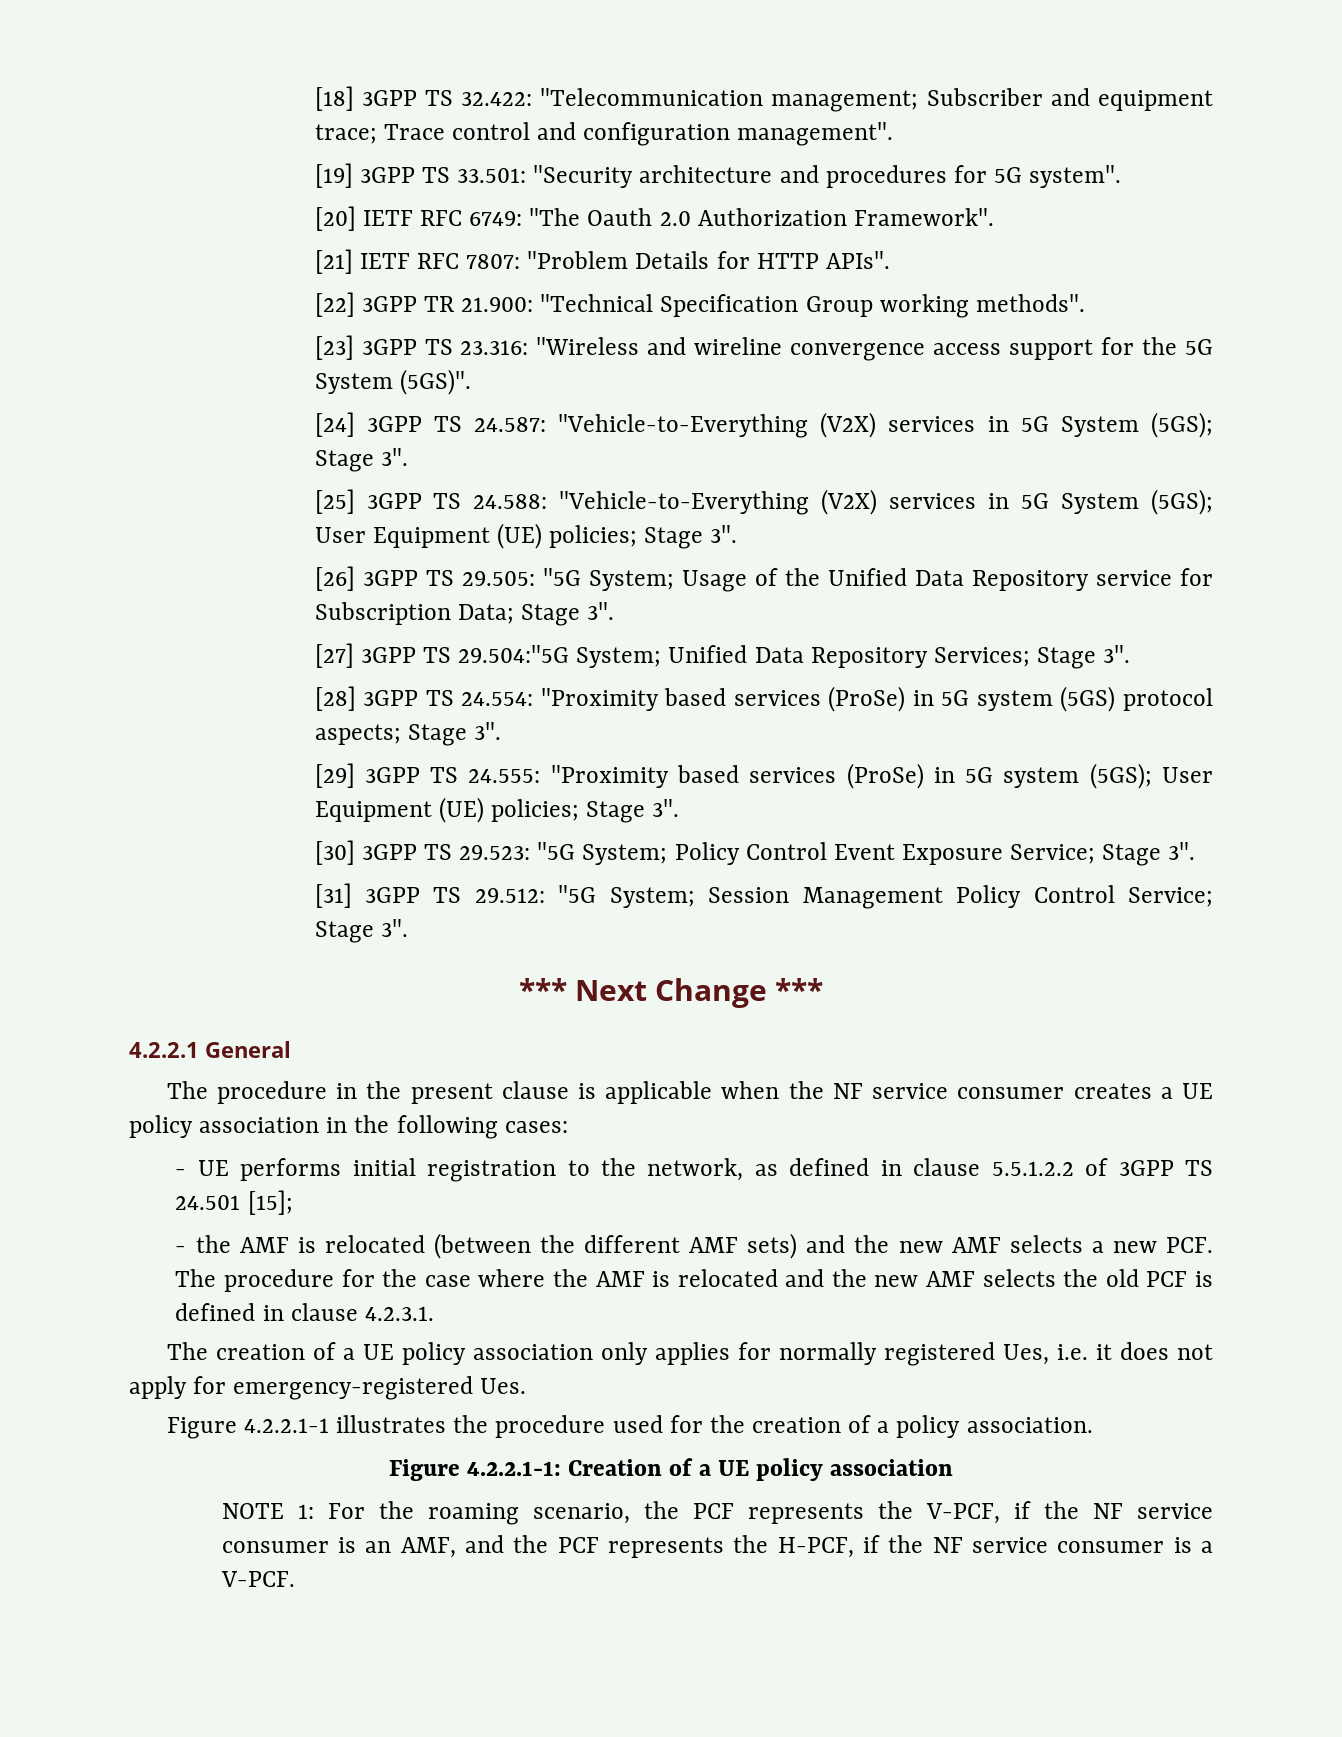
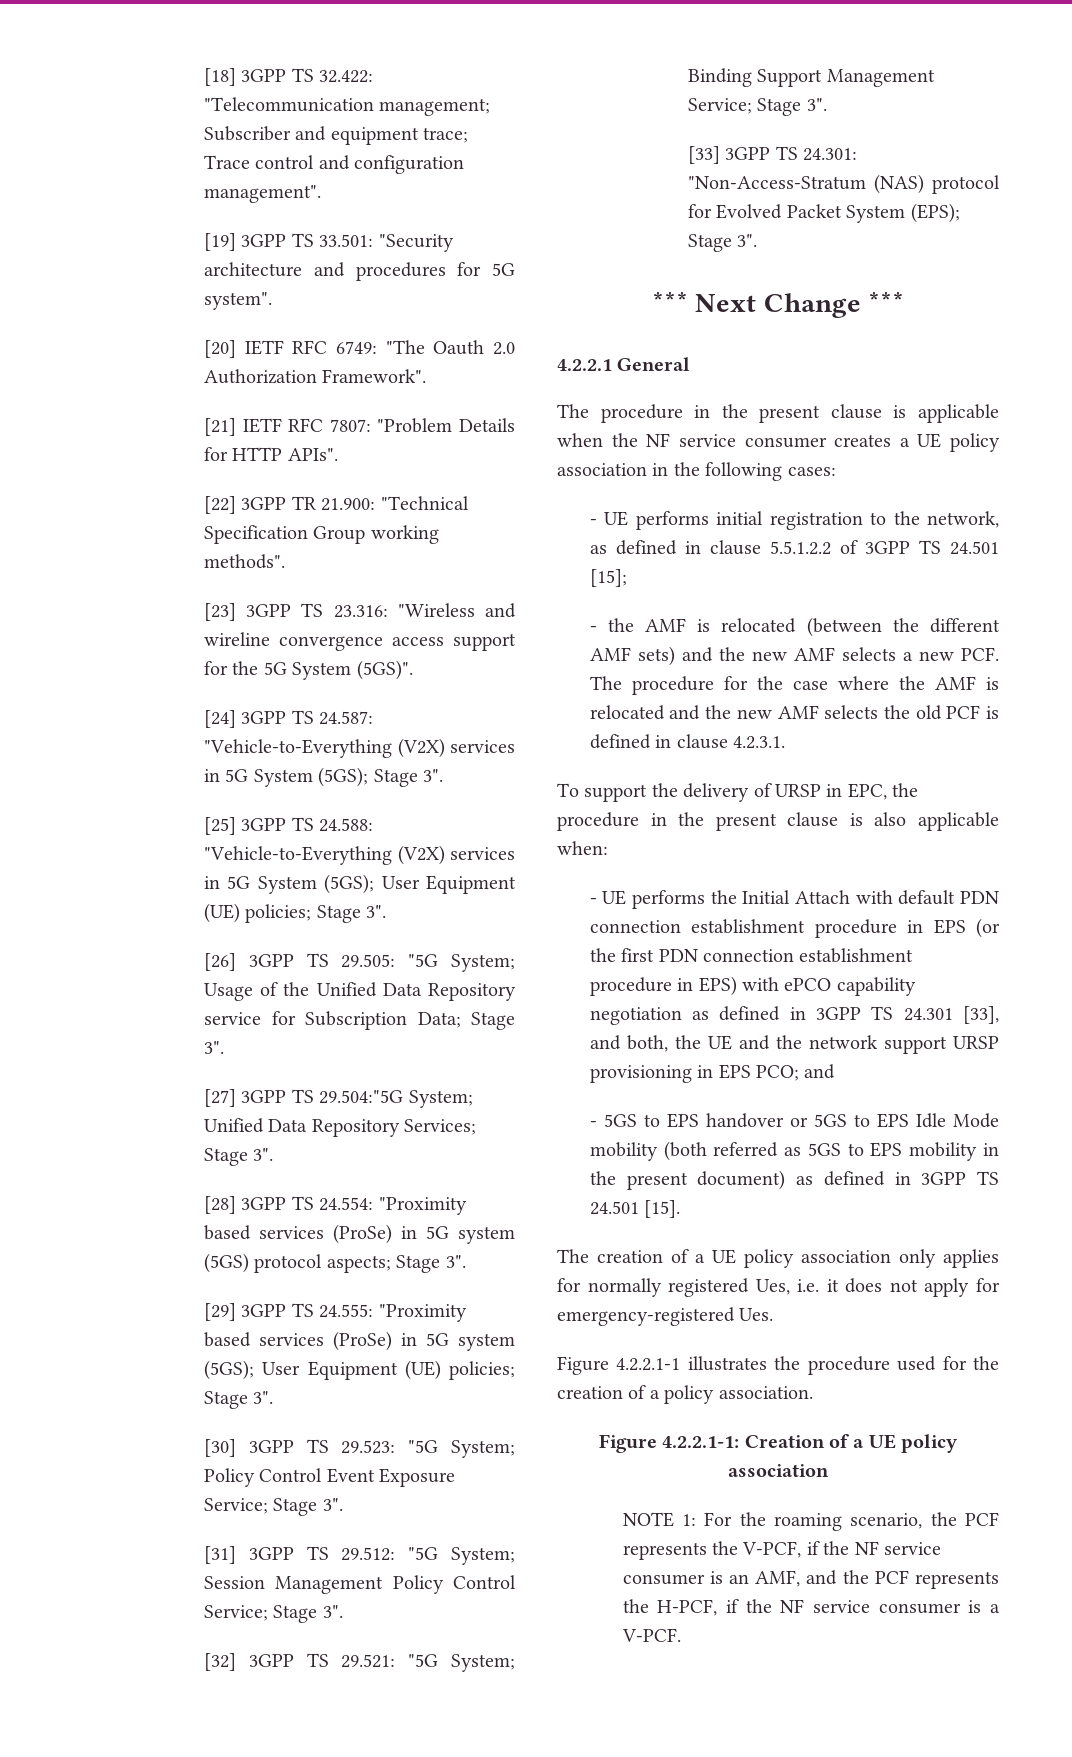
+ [32] 3GPP TS 29.521: "5G System; Binding Support Management Service; Stage 3".
+ [33] 3GPP TS 24.301: "Non-Access-Stratum (NAS) protocol for Evolved Packet System (EPS); Stage 3".
+ To support the delivery of URSP in EPC, the procedure in the present clause is also applicable when:
+ - UE performs the Initial Attach with default PDN connection establishment procedure in EPS (or the first PDN connection establishment procedure in EPS) with ePCO capability negotiation as defined in 3GPP TS 24.301 [33], and both, the UE and the network support URSP provisioning in EPS PCO; and
+ - 5GS to EPS handover or 5GS to EPS Idle Mode mobility (both referred as 5GS to EPS mobility in the present document) as defined in 3GPP TS 24.501 [15].

